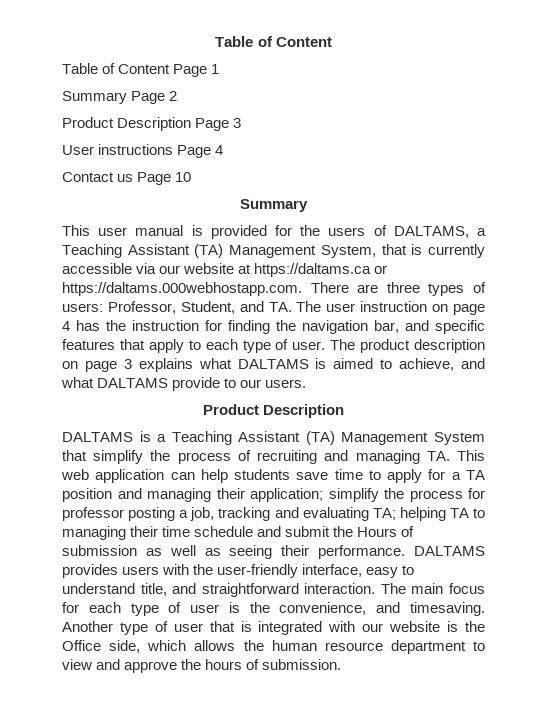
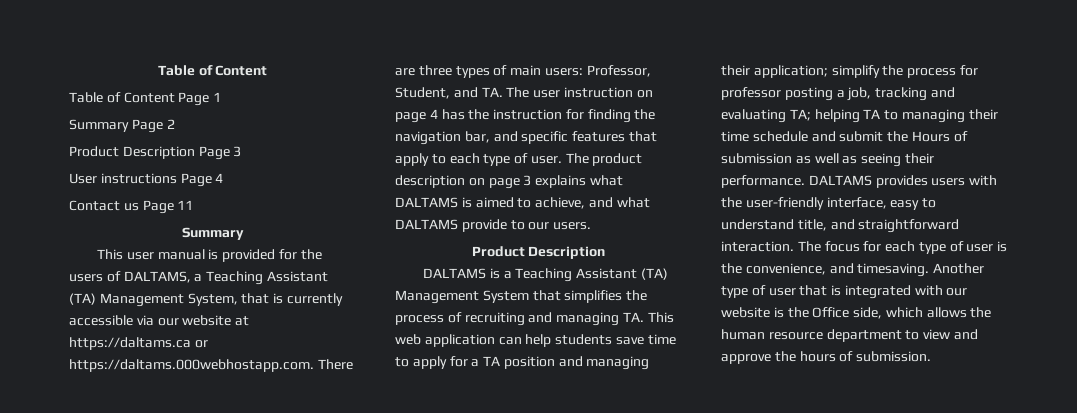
- Contact us Page 10
+ Contact us Page 11
- This user manual is provided for the users of DALTAMS, a Teaching Assistant (TA) Management System, that is currently accessible via our website at https://daltams.ca or https://daltams.000webhostapp.com. There are three types of users:
+ This user manual is provided for the users of DALTAMS, a Teaching Assistant (TA) Management System, that is currently accessible via our website at https://daltams.ca or https://daltams.000webhostapp.com. There are three types of main users:
- DALTAMS is a Teaching Assistant (TA) Management System that simplify the process of recruiting and managing TA. This web application can help students save time to apply for a TA position and managing their application;
+ DALTAMS is a Teaching Assistant (TA) Management System that simplifies the process of recruiting and managing TA. This web application can help students save time to apply for a TA position and managing their application;
- The main focus for each type of user is the convenience, and timesaving.
+ The focus for each type of user is the convenience, and timesaving.

